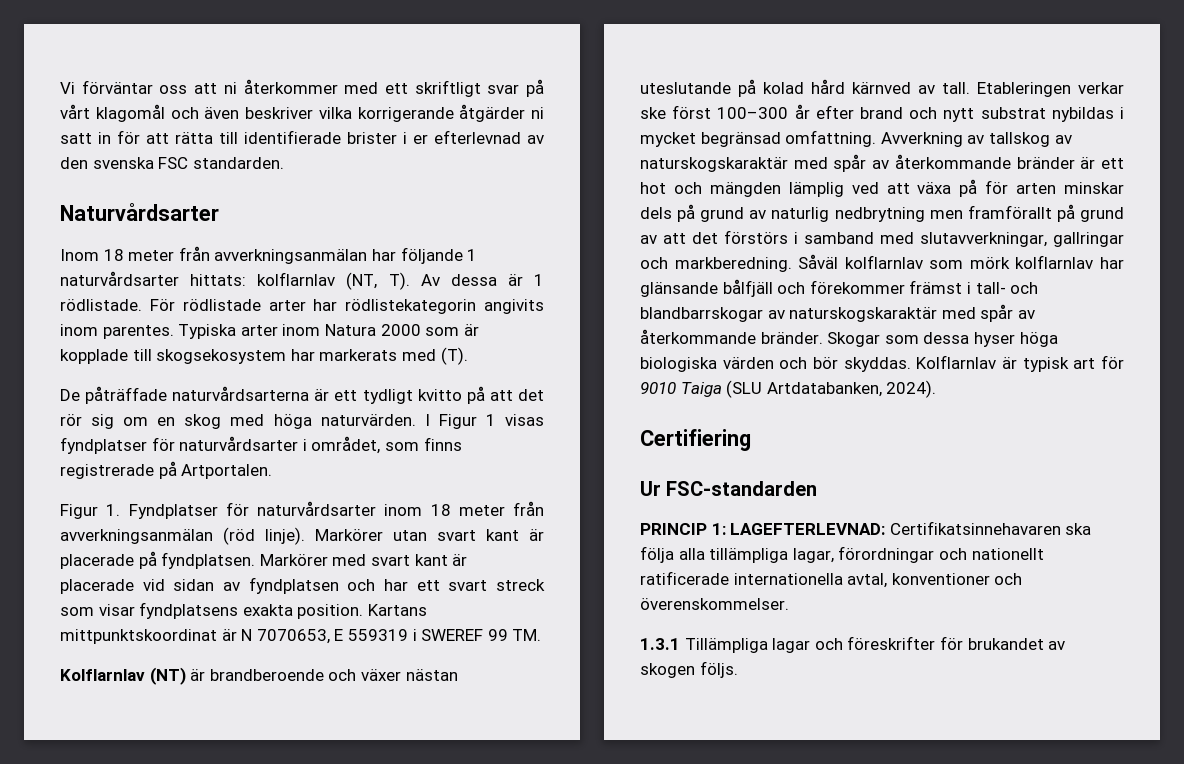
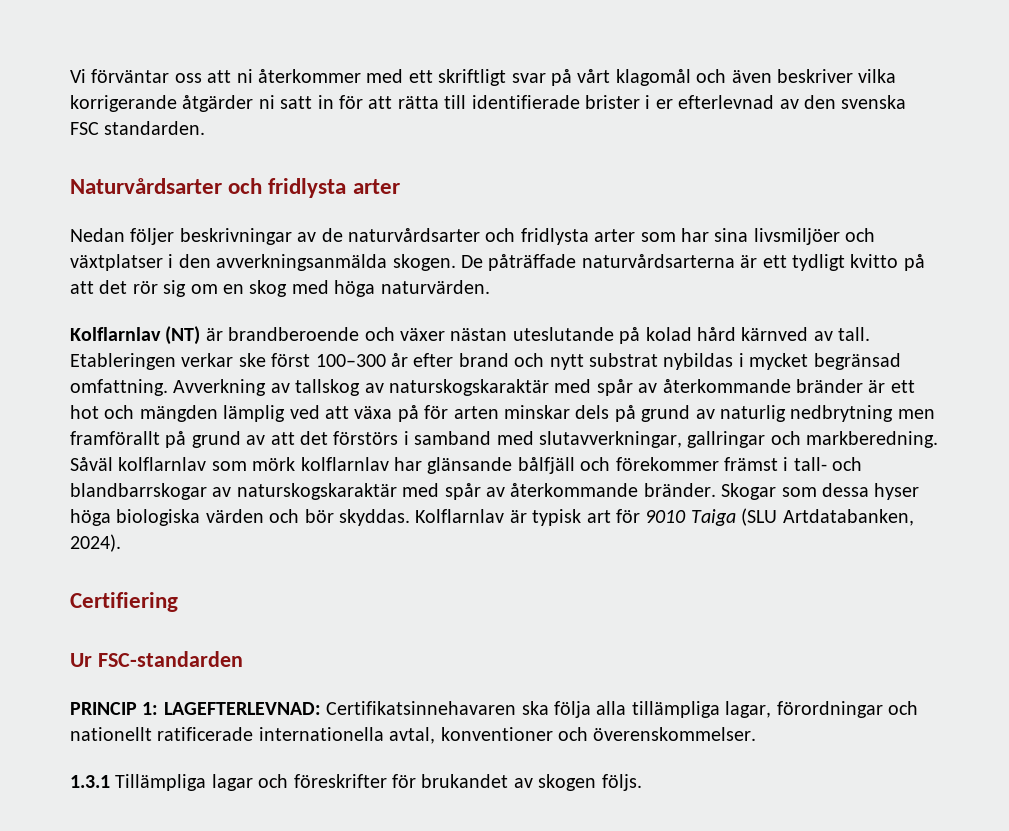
- Naturvårdsarter
- Inom 18 meter från avverkningsanmälan har följande 1 naturvårdsarter hittats: kolflarnlav (NT, T). Av dessa är 1 rödlistade. För rödlistade arter har rödlistekategorin angivits inom parentes. Typiska arter inom Natura 2000 som är kopplade till skogsekosystem har markerats med (T).
- De påträffade naturvårdsarterna är ett tydligt kvitto på att det rör sig om en skog med höga naturvärden. I Figur 1 visas fyndplatser för naturvårdsarter i området, som finns registrerade på Artportalen.
- Figur 1. Fyndplatser för naturvårdsarter inom 18 meter från avverkningsanmälan (röd linje). Markörer utan svart kant är placerade på fyndplatsen. Markörer med svart kant är placerade vid sidan av fyndplatsen och har ett svart streck som visar fyndplatsens exakta position. Kartans mittpunktskoordinat är N 7070653, E 559319 i SWEREF 99 TM.
+ Naturvårdsarter och fridlysta arter
+ Nedan följer beskrivningar av de naturvårdsarter och fridlysta arter som har sina livsmiljöer och växtplatser i den avverkningsanmälda skogen. De påträffade naturvårdsarterna är ett tydligt kvitto på att det rör sig om en skog med höga naturvärden.

